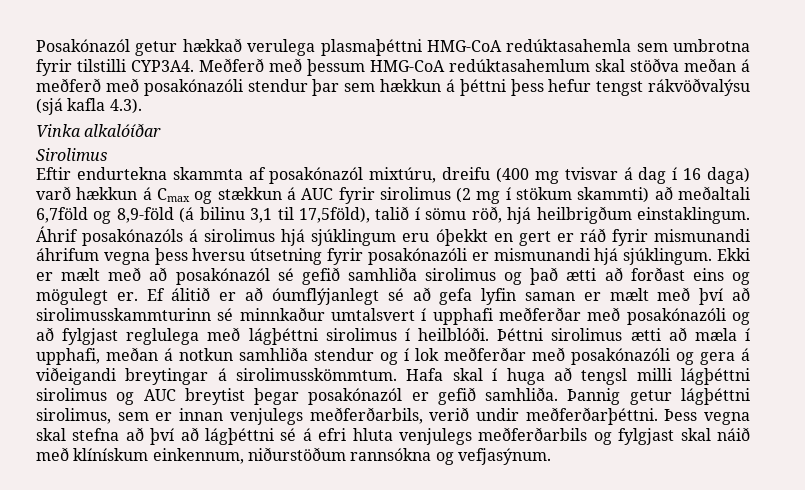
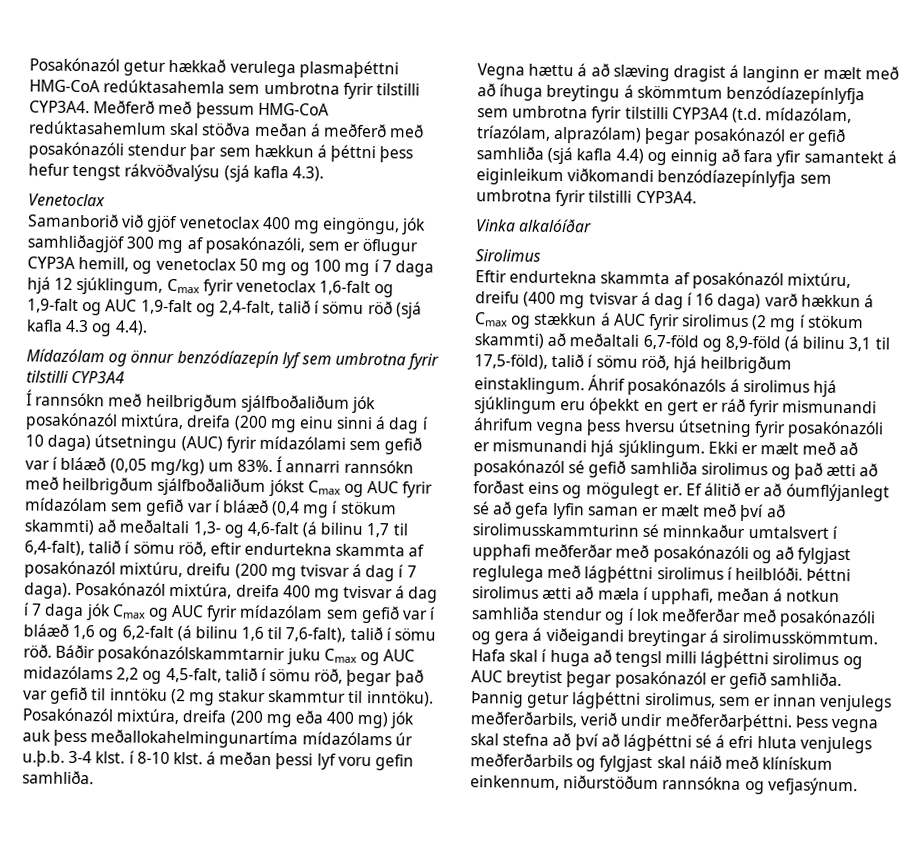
+ Venetoclax
+ Samanborið við gjöf venetoclax 400 mg eingöngu, jók samhliðagjöf 300 mg af posakónazóli, sem er öflugur CYP3A hemill, og venetoclax 50 mg og 100 mg í 7 daga hjá 12 sjúklingum, Cmax fyrir venetoclax 1,6-falt og 1,9-falt og AUC 1,9-falt og 2,4-falt, talið í sömu röð (sjá kafla 4.3 og 4.4).
+ Mídazólam og önnur benzódíazepín lyf sem umbrotna fyrir tilstilli CYP3A4
+ Í rannsókn með heilbrigðum sjálfboðaliðum jók posakónazól mixtúra, dreifa (200 mg einu sinni á dag í 10 daga) útsetningu (AUC) fyrir mídazólami sem gefið var í bláæð (0,05 mg/kg) um 83%. Í annarri rannsókn með heilbrigðum sjálfboðaliðum jókst Cmax og AUC fyrir mídazólam sem gefið var í bláæð (0,4 mg í stökum skammti) að meðaltali 1,3- og 4,6-falt (á bilinu 1,7 til 6,4-falt), talið í sömu röð, eftir endurtekna skammta af posakónazól mixtúru, dreifu (200 mg tvisvar á dag í 7 daga). Posakónazól mixtúra, dreifa 400 mg tvisvar á dag í 7 daga jók Cmax og AUC fyrir mídazólam sem gefið var í bláæð 1,6 og 6,2-falt (á bilinu 1,6 til 7,6-falt), talið í sömu röð. Báðir posakónazólskammtarnir juku Cmax og AUC midazólams 2,2 og 4,5-falt, talið í sömu röð, þegar það var gefið til inntöku (2 mg stakur skammtur til inntöku). Posakónazól mixtúra, dreifa (200 mg eða 400 mg) jók auk þess meðallokahelmingunartíma mídazólams úr u.þ.b. 3-4 klst. í 8-10 klst. á meðan þessi lyf voru gefin samhliða.
+ Vegna hættu á að slæving dragist á langinn er mælt með að íhuga breytingu á skömmtum benzódíazepínlyfja sem umbrotna fyrir tilstilli CYP3A4 (t.d. mídazólam, tríazólam, alprazólam) þegar posakónazól er gefið samhliða (sjá kafla 4.4) og einnig að fara yfir samantekt á eiginleikum viðkomandi benzódíazepínlyfja sem umbrotna fyrir tilstilli CYP3A4.
- Eftir endurtekna skammta af posakónazól mixtúru, dreifu (400 mg tvisvar á dag í 16 daga) varð hækkun á Cmax og stækkun á AUC fyrir sirolimus (2 mg í stökum skammti) að meðaltali 6,7föld og 8,9-föld (á bilinu 3,1 til 17,5föld), talið í sömu röð, hjá heilbrigðum einstaklingum.
+ Eftir endurtekna skammta af posakónazól mixtúru, dreifu (400 mg tvisvar á dag í 16 daga) varð hækkun á Cmax og stækkun á AUC fyrir sirolimus (2 mg í stökum skammti) að meðaltali 6,7-föld og 8,9-föld (á bilinu 3,1 til 17,5-föld), talið í sömu röð, hjá heilbrigðum einstaklingum.

